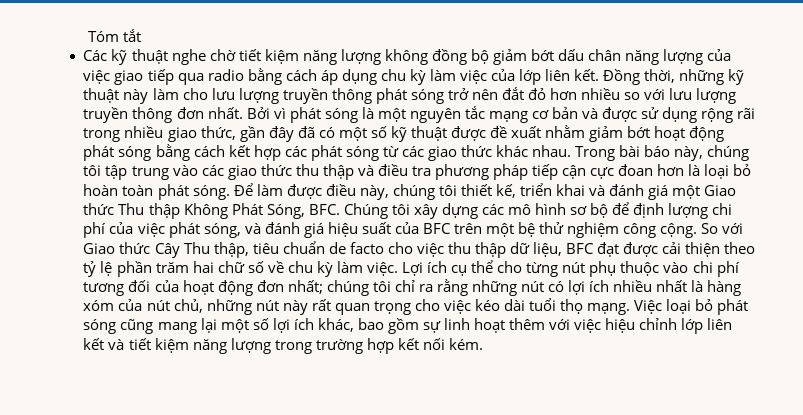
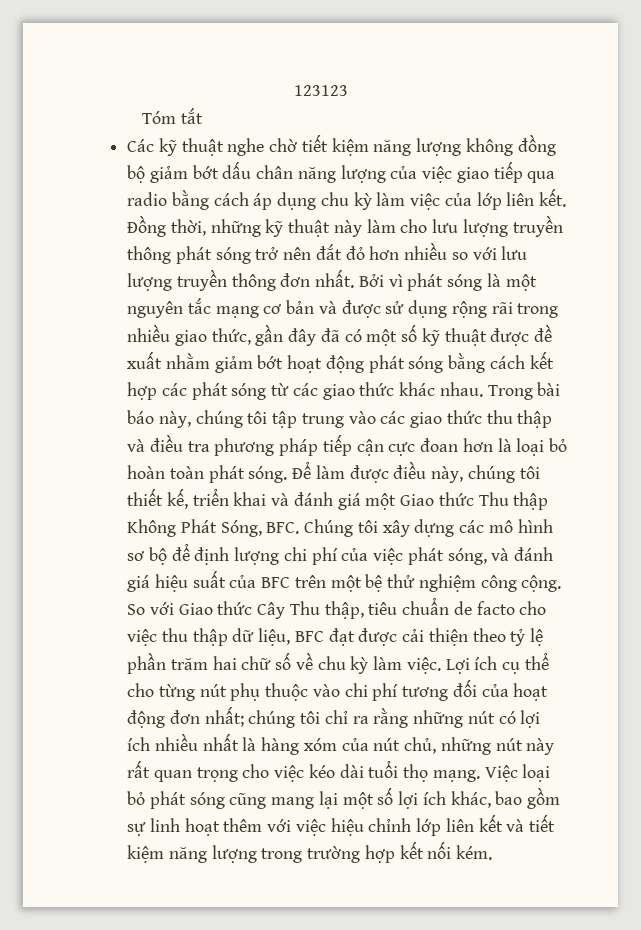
+ 123123

